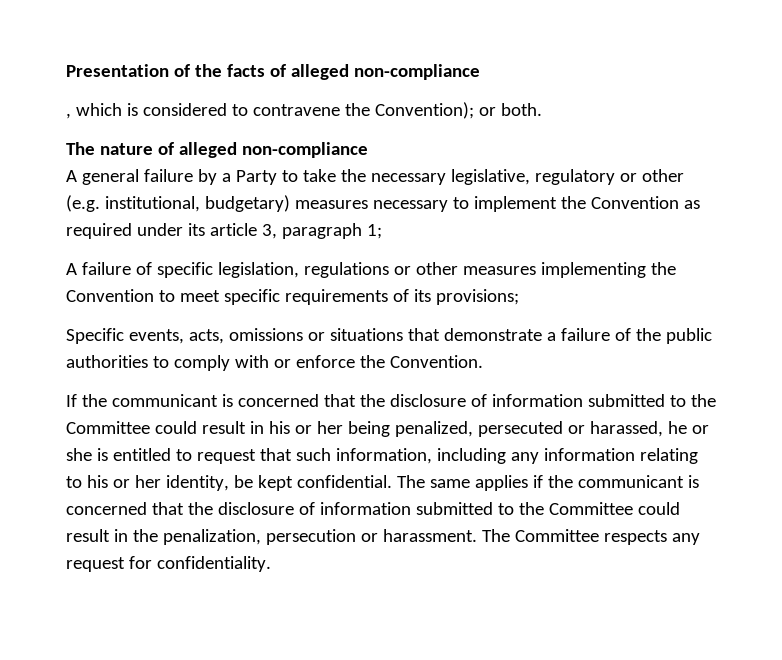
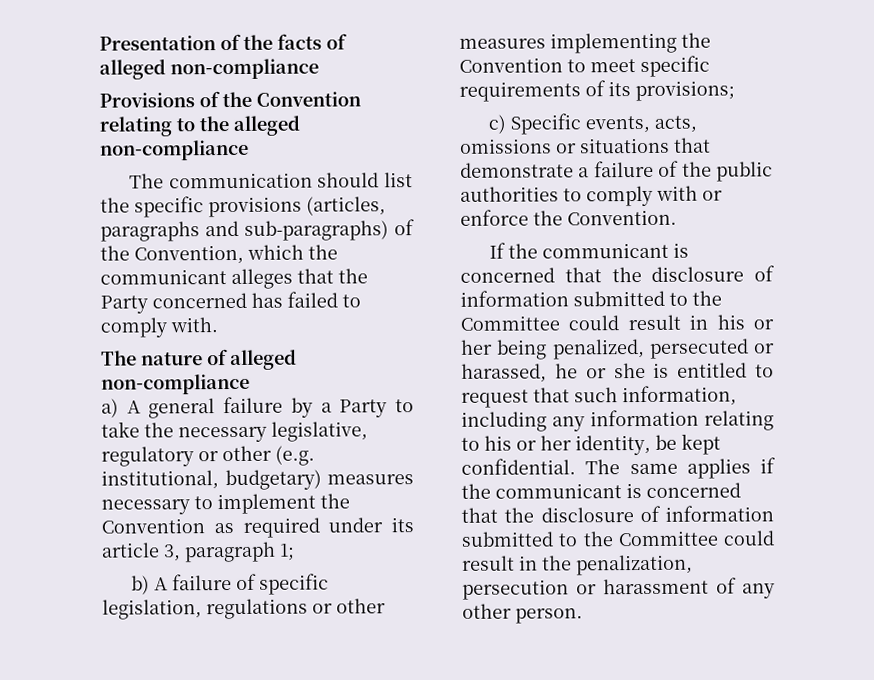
- , which is considered to contravene the Convention); or both.
+ Provisions of the Convention relating to the alleged non-compliance
+ The communication should list the specific provisions (articles, paragraphs and sub-paragraphs) of the Convention, which the communicant alleges that the Party concerned has failed to comply with.
- A general failure by a Party to take the necessary legislative, regulatory or other (e.g. institutional, budgetary) measures necessary to implement the Convention as required under its article 3, paragraph 1;
+ a) A general failure by a Party to take the necessary legislative, regulatory or other (e.g. institutional, budgetary) measures necessary to implement the Convention as required under its article 3, paragraph 1;
- A failure of specific legislation, regulations or other measures implementing the Convention to meet specific requirements of its provisions;
+ b) A failure of specific legislation, regulations or other measures implementing the Convention to meet specific requirements of its provisions;
- Specific events, acts, omissions or situations that demonstrate a failure of the public authorities to comply with or enforce the Convention.
+ c) Specific events, acts, omissions or situations that demonstrate a failure of the public authorities to comply with or enforce the Convention.
- The same applies if the communicant is concerned that the disclosure of information submitted to the Committee could result in the penalization, persecution or harassment. The Committee respects any request for confidentiality.
+ The same applies if the communicant is concerned that the disclosure of information submitted to the Committee could result in the penalization, persecution or harassment of any other person.

